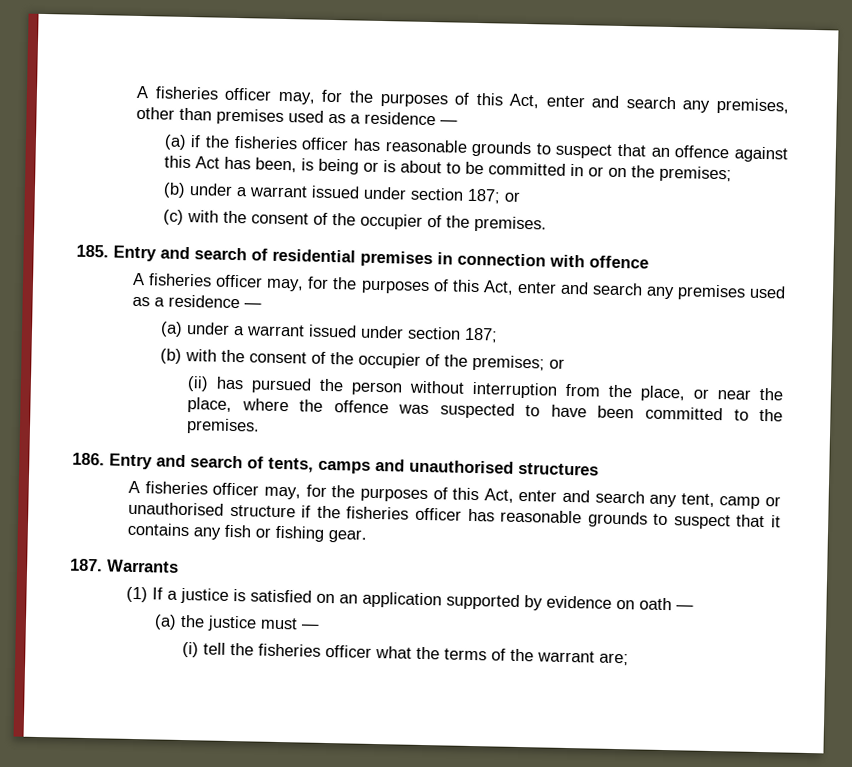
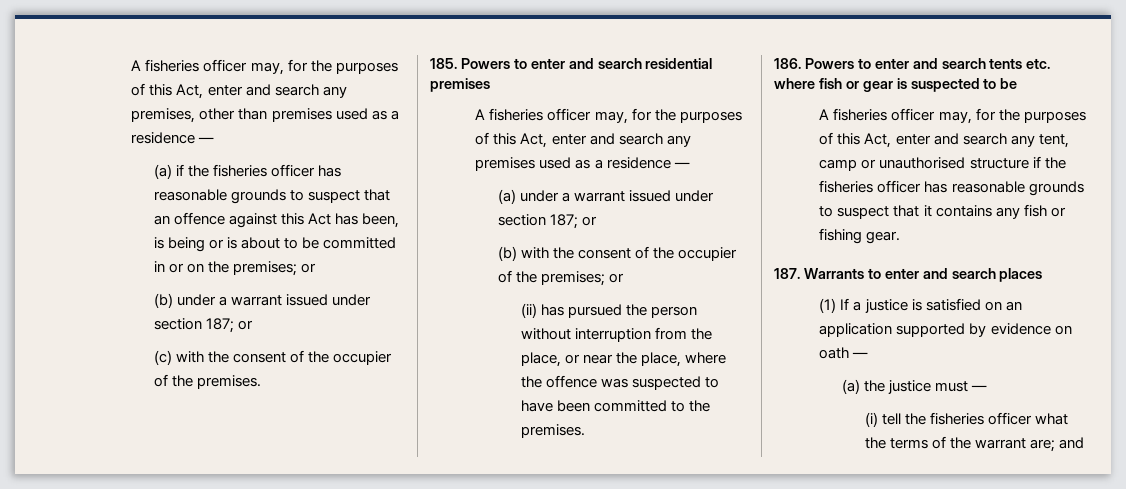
- (a) if the fisheries officer has reasonable grounds to suspect that an offence against this Act has been, is being or is about to be committed in or on the premises;
+ (a) if the fisheries officer has reasonable grounds to suspect that an offence against this Act has been, is being or is about to be committed in or on the premises; or
- 185. Entry and search of residential premises in connection with offence
+ 185. Powers to enter and search residential premises
- (a) under a warrant issued under section 187;
+ (a) under a warrant issued under section 187; or
- 186. Entry and search of tents, camps and unauthorised structures
+ 186. Powers to enter and search tents etc. where fish or gear is suspected to be
- 187. Warrants
+ 187. Warrants to enter and search places
- (i) tell the fisheries officer what the terms of the warrant are;
+ (i) tell the fisheries officer what the terms of the warrant are; and

